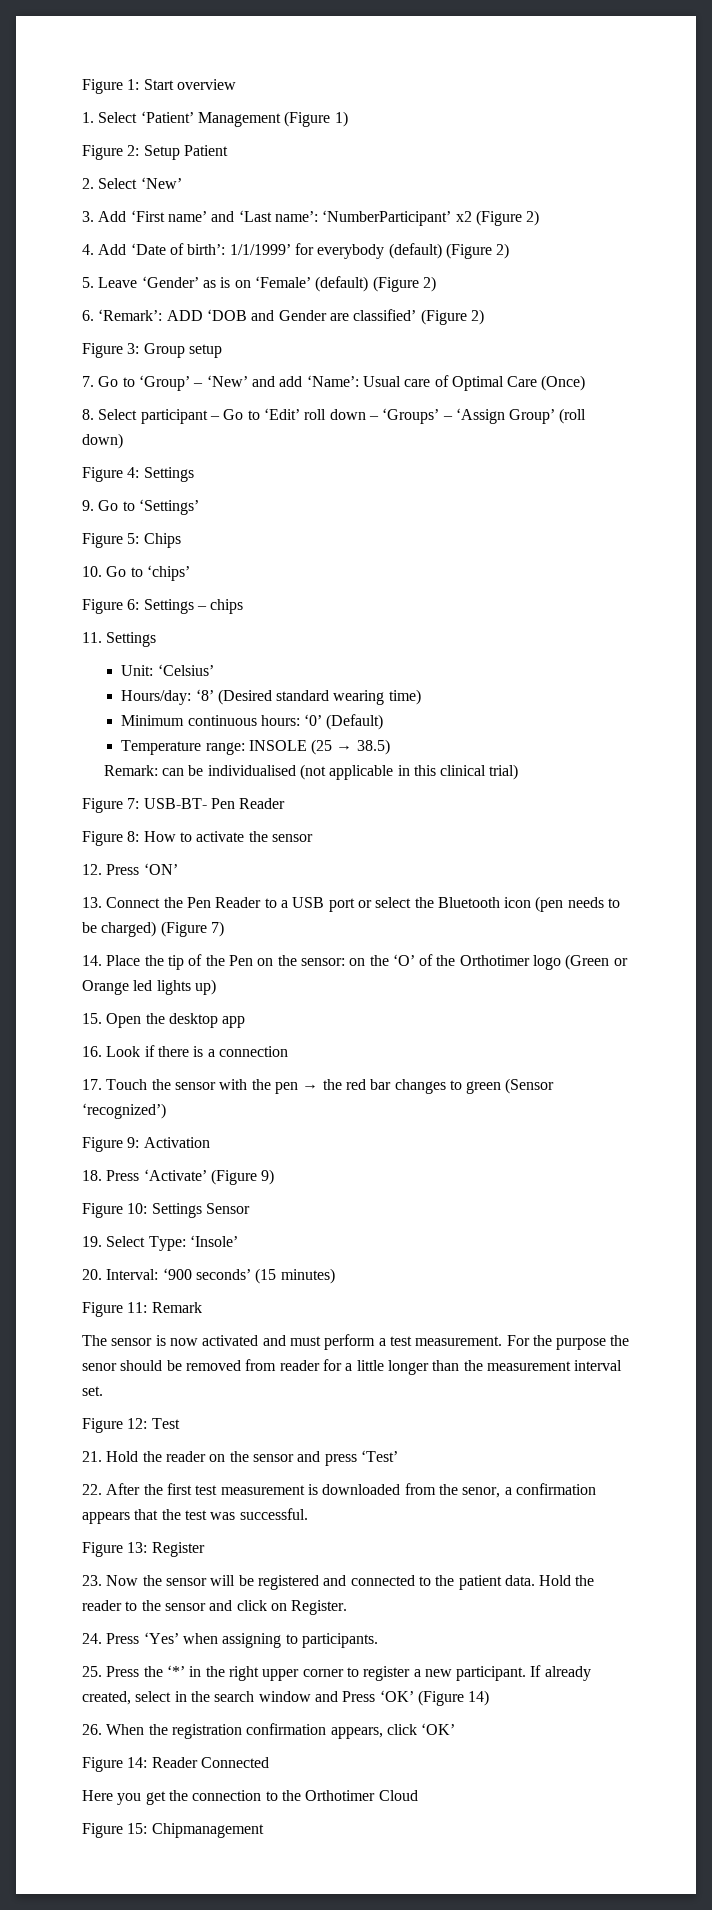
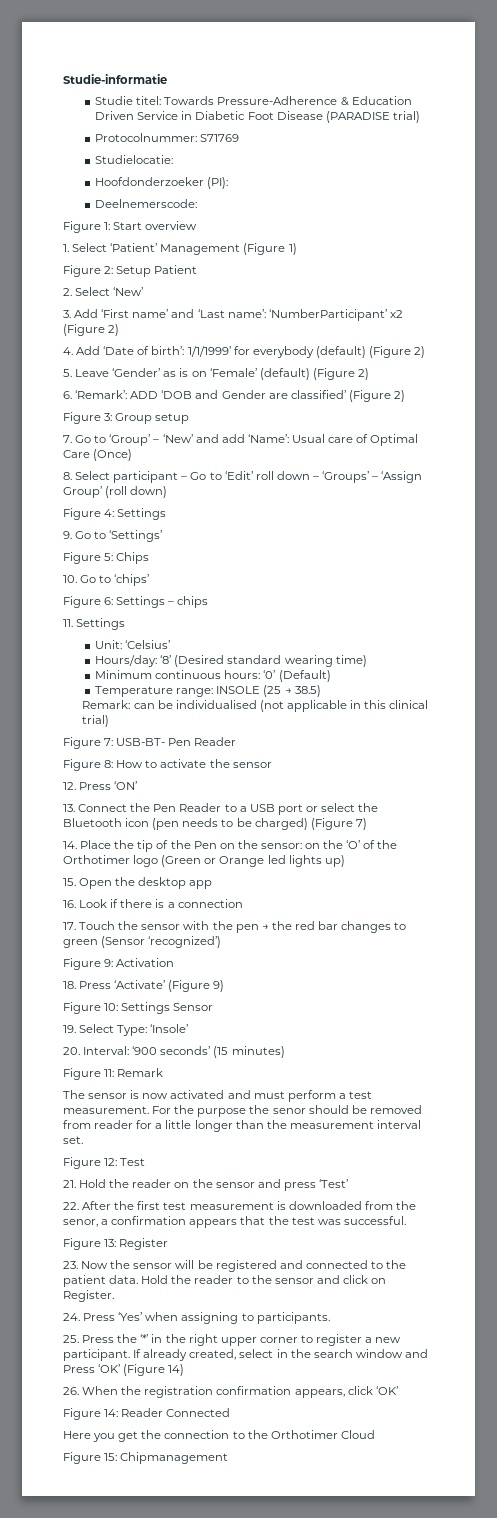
+ Studie-informatie
+ Studie titel: Towards Pressure-Adherence & Education Driven Service in Diabetic Foot Disease (PARADISE trial)
+ Protocolnummer: S71769
+ Studielocatie:
+ Hoofdonderzoeker (PI):
+ Deelnemerscode:

